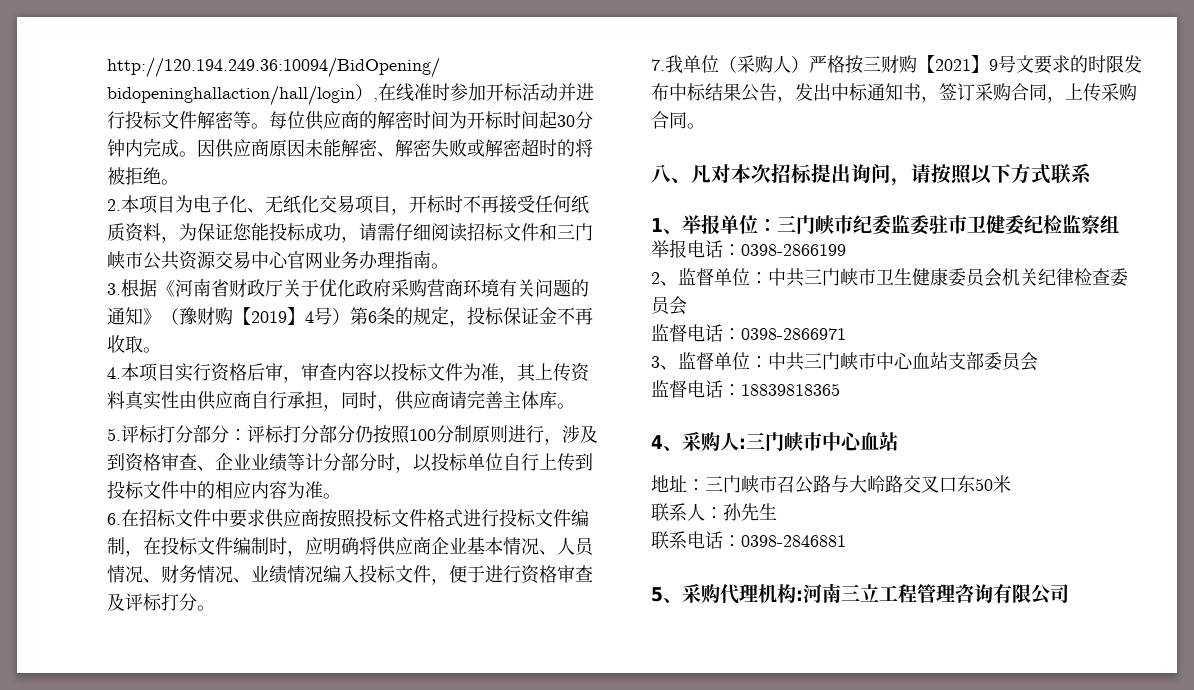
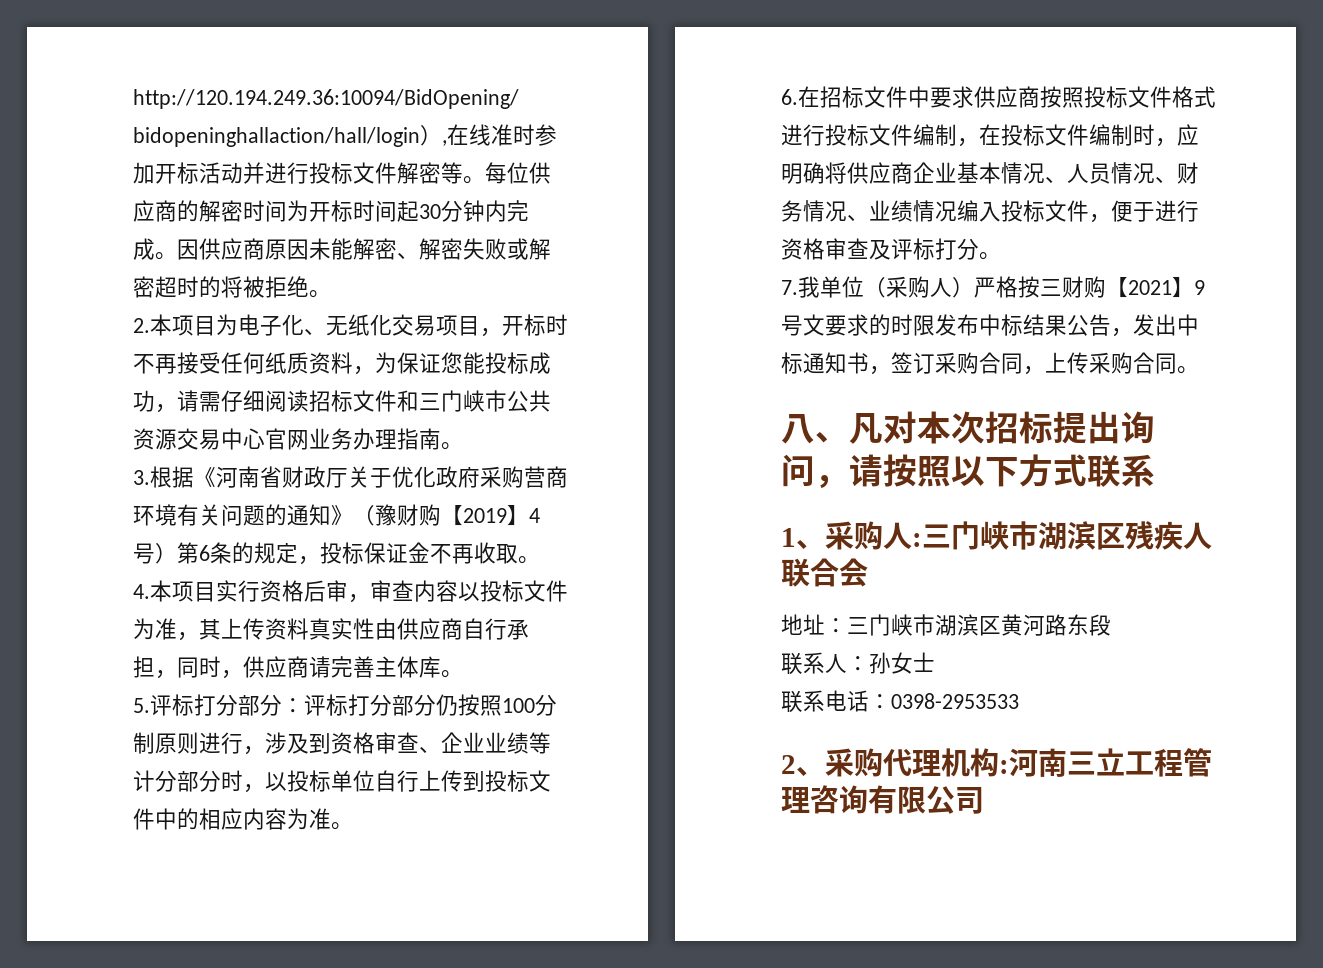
- 1、举报单位：三门峡市纪委监委驻市卫健委纪检监察组
- 举报电话：0398-2866199
- 2、监督单位：中共三门峡市卫生健康委员会机关纪律检查委员会
- 监督电话：0398-2866971
- 3、监督单位：中共三门峡市中心血站支部委员会
- 监督电话：18839818365
- 4、采购人:三门峡市中心血站
+ 1、采购人:三门峡市湖滨区残疾人联合会
- 地址：三门峡市召公路与大岭路交叉口东50米
+ 地址：三门峡市湖滨区黄河路东段
- 联系人：孙先生
+ 联系人：孙女士
- 联系电话：0398-2846881
- 5、采购代理机构:河南三立工程管理咨询有限公司
+ 联系电话：0398-2953533
+ 2、采购代理机构:河南三立工程管理咨询有限公司

